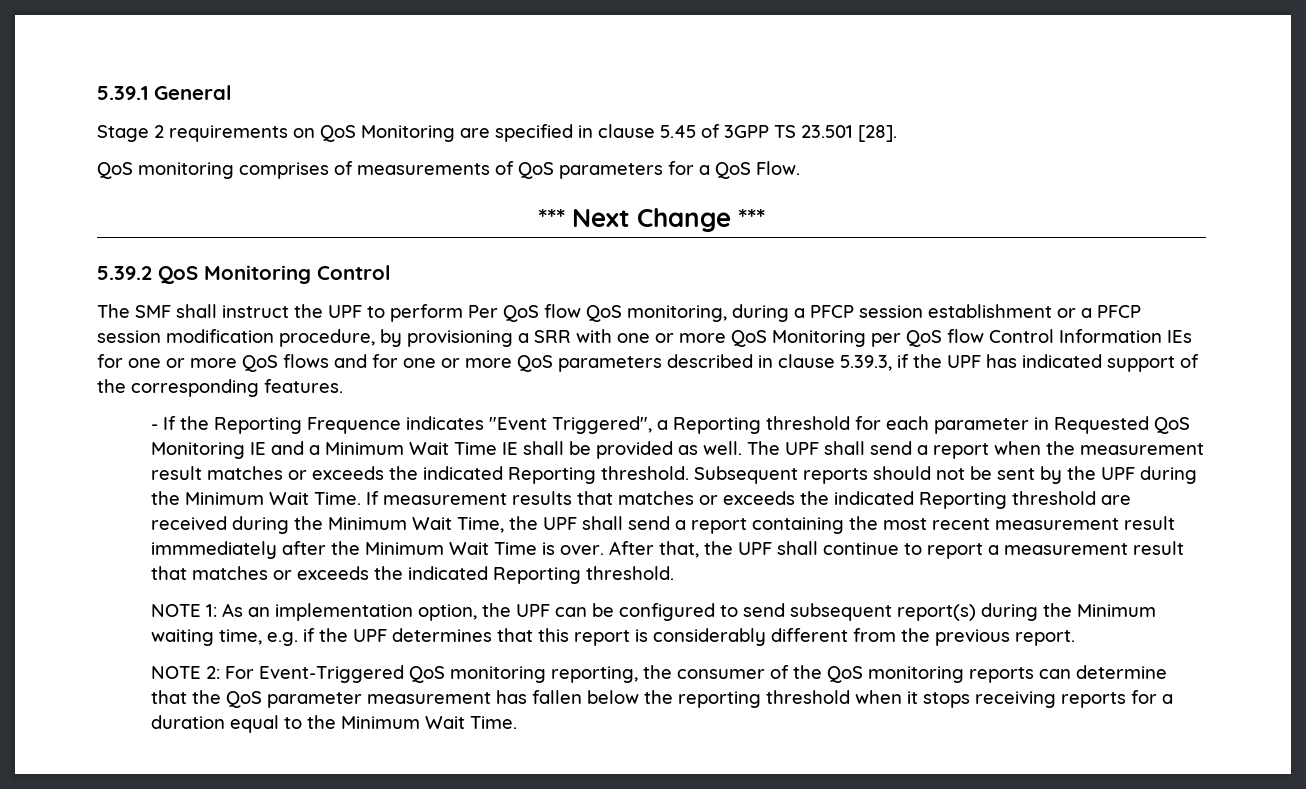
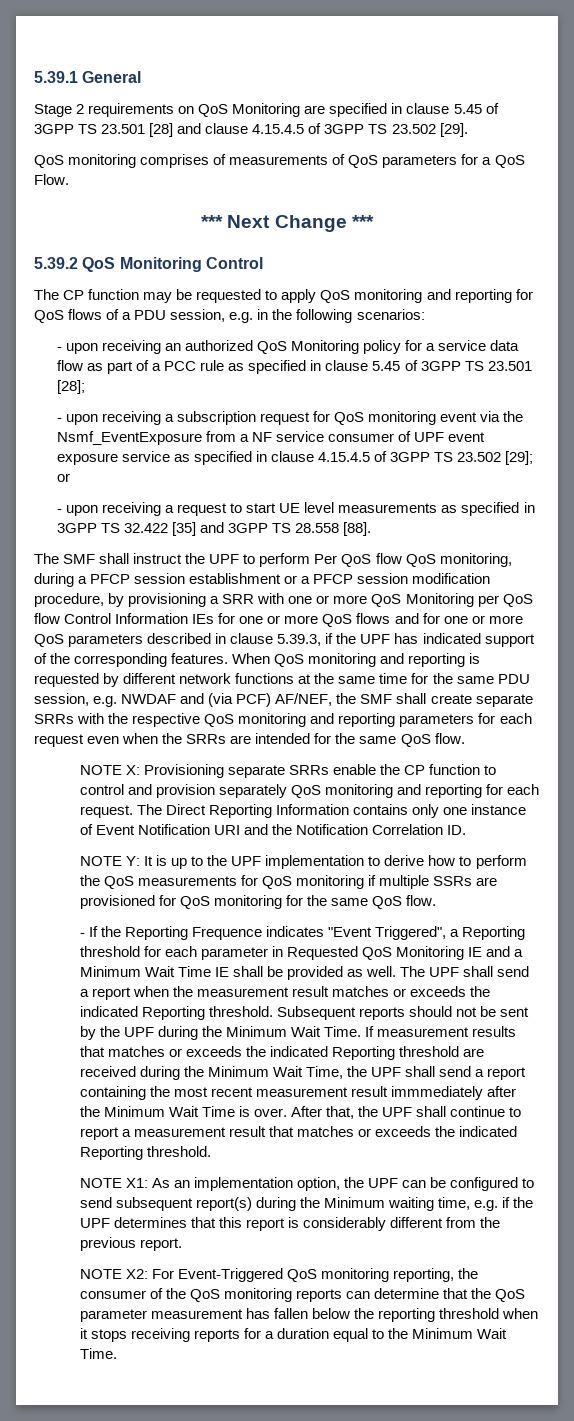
- Stage 2 requirements on QoS Monitoring are specified in clause 5.45 of 3GPP TS 23.501 [28].
+ Stage 2 requirements on QoS Monitoring are specified in clause 5.45 of 3GPP TS 23.501 [28] and clause 4.15.4.5 of 3GPP TS 23.502 [29].
+ The CP function may be requested to apply QoS monitoring and reporting for QoS flows of a PDU session, e.g. in the following scenarios:
+ - upon receiving an authorized QoS Monitoring policy for a service data flow as part of a PCC rule as specified in clause 5.45 of 3GPP TS 23.501 [28];
+ - upon receiving a subscription request for QoS monitoring event via the Nsmf_EventExposure from a NF service consumer of UPF event exposure service as specified in clause 4.15.4.5 of 3GPP TS 23.502 [29]; or
+ - upon receiving a request to start UE level measurements as specified in 3GPP TS 32.422 [35] and 3GPP TS 28.558 [88].
+ When QoS monitoring and reporting is requested by different network functions at the same time for the same PDU session, e.g. NWDAF and (via PCF) AF/NEF, the SMF shall create separate SRRs with the respective QoS monitoring and reporting parameters for each request even when the SRRs are intended for the same QoS flow.
+ NOTE X: Provisioning separate SRRs enable the CP function to control and provision separately QoS monitoring and reporting for each request. The Direct Reporting Information contains only one instance of Event Notification URI and the Notification Correlation ID.
+ NOTE Y: It is up to the UPF implementation to derive how to perform the QoS measurements for QoS monitoring if multiple SSRs are provisioned for QoS monitoring for the same QoS flow.
- NOTE 1: As an implementation option, the UPF can be configured to send subsequent report(s) during the Minimum waiting time, e.g. if the UPF determines that this report is considerably different from the previous report.
+ NOTE X1: As an implementation option, the UPF can be configured to send subsequent report(s) during the Minimum waiting time, e.g. if the UPF determines that this report is considerably different from the previous report.
- NOTE 2: For Event-Triggered QoS monitoring reporting, the consumer of the QoS monitoring reports can determine that the QoS parameter measurement has fallen below the reporting threshold when it stops receiving reports for a duration equal to the Minimum Wait Time.
+ NOTE X2: For Event-Triggered QoS monitoring reporting, the consumer of the QoS monitoring reports can determine that the QoS parameter measurement has fallen below the reporting threshold when it stops receiving reports for a duration equal to the Minimum Wait Time.

